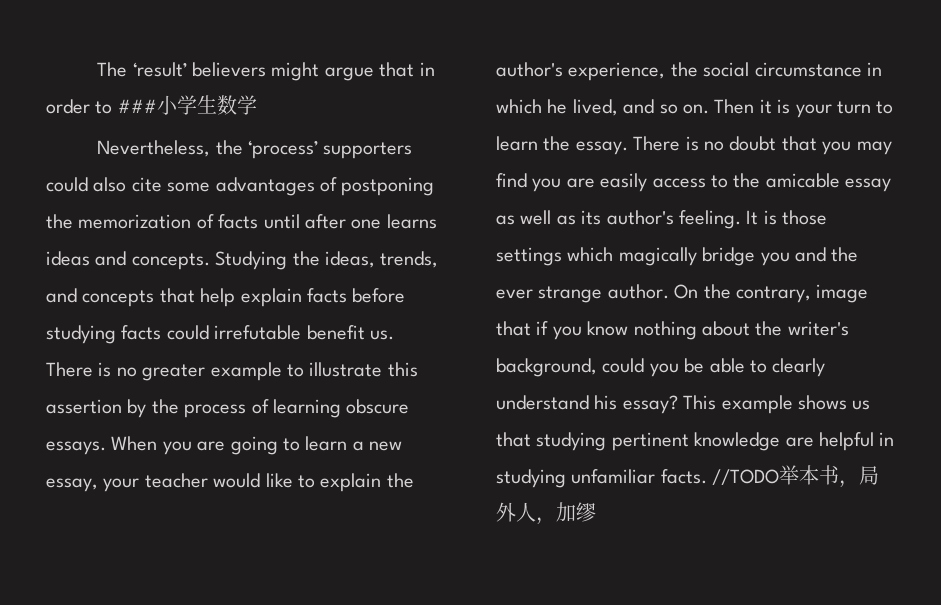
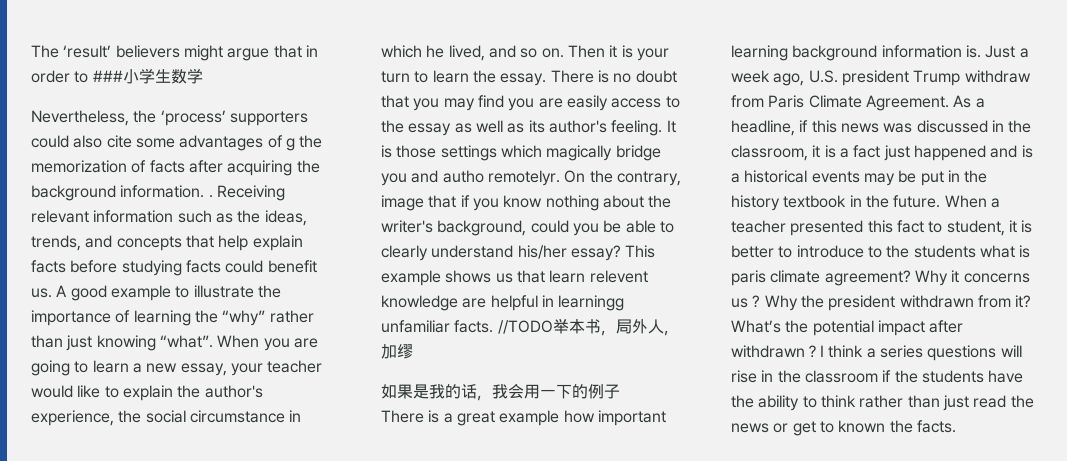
- Nevertheless, the ‘process’ supporters could also cite some advantages of postponing the memorization of facts until after one learns ideas and concepts. Studying the ideas, trends, and concepts that help explain facts before studying facts could irrefutable benefit us.
+ Nevertheless, the ‘process’ supporters could also cite some advantages of g the memorization of facts after acquiring the background information. . Receiving relevant information such as the ideas, trends, and concepts that help explain facts before studying facts could benefit us.
- There is no greater example to illustrate this assertion by the process of learning obscure essays.
+ A good example to illustrate the importance of learning the “why” rather than just knowing “what”.
- There is no doubt that you may find you are easily access to the amicable essay as well as its author's feeling.
+ There is no doubt that you may find you are easily access to the essay as well as its author's feeling.
- It is those settings which magically bridge you and the ever strange author.
+ It is those settings which magically bridge you and autho remotelyr.
- On the contrary, image that if you know nothing about the writer's background, could you be able to clearly understand his essay?
+ On the contrary, image that if you know nothing about the writer's background, could you be able to clearly understand his/her essay?
- This example shows us that studying pertinent knowledge are helpful in studying unfamiliar facts.
+ This example shows us that learn relevent knowledge are helpful in learningg unfamiliar facts.
+ 如果是我的话，我会用一下的例子
+ There is a great example how important learning background information is. Just a week ago, U.S. president Trump withdraw from Paris Climate Agreement. As a headline, if this news was discussed in the classroom, it is a fact just happened and is a historical events may be put in the history textbook in the future. When a teacher presented this fact to student, it is better to introduce to the students what is paris climate agreement? Why it concerns us ? Why the president withdrawn from it? What’s the potential impact after withdrawn？I think a series questions will rise in the classroom if the students have the ability to think rather than just read the news or get to known the facts.

